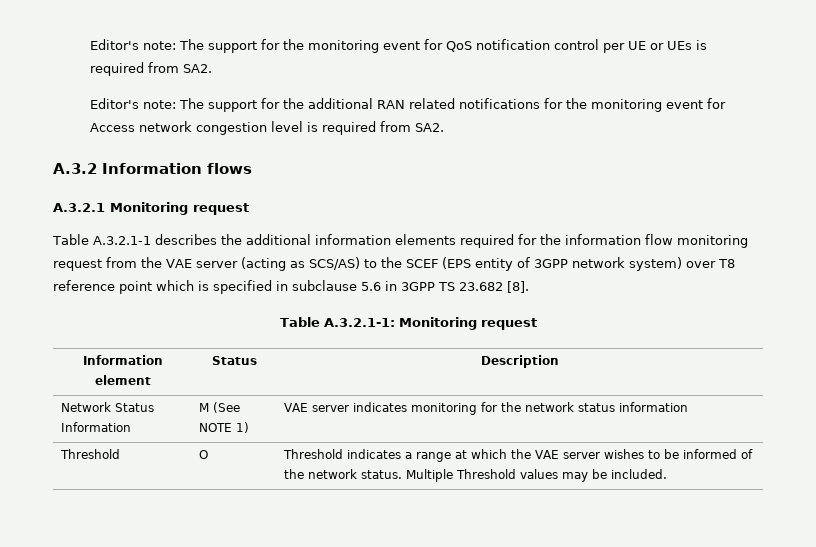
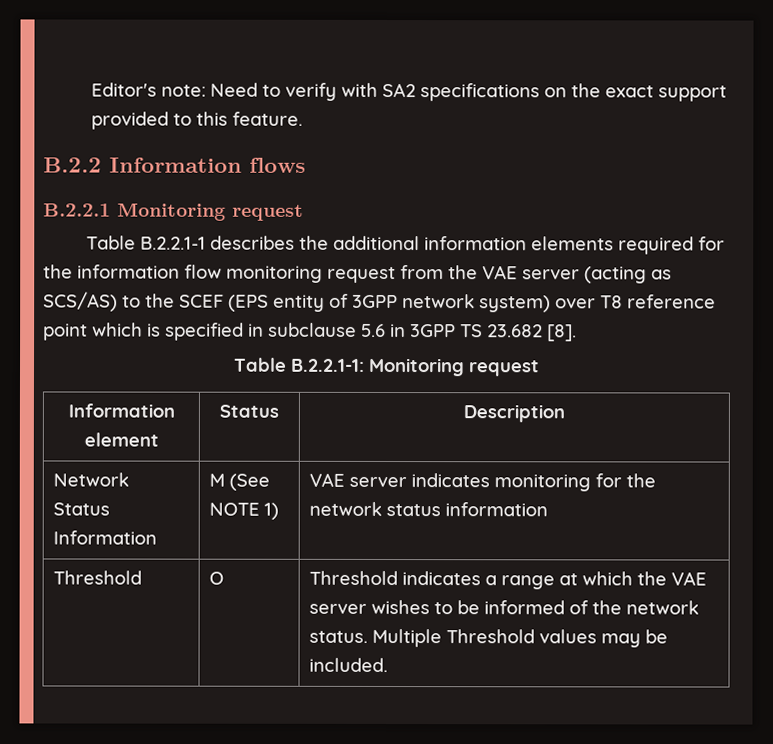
- Editor's note: The support for the monitoring event for QoS notification control per UE or UEs is required from SA2.
- Editor's note: The support for the additional RAN related notifications for the monitoring event for Access network congestion level is required from SA2.
- A.3.2 Information flows
+ Editor's note: Need to verify with SA2 specifications on the exact support provided to this feature.
+ B.2.2 Information flows
- A.3.2.1 Monitoring request
+ B.2.2.1 Monitoring request
- Table A.3.2.1-1 describes the additional information elements required for the information flow monitoring request from the VAE server (acting as SCS/AS) to the SCEF (EPS entity of 3GPP network system) over T8 reference point which is specified in subclause 5.6 in 3GPP TS 23.682 [8].
+ Table B.2.2.1-1 describes the additional information elements required for the information flow monitoring request from the VAE server (acting as SCS/AS) to the SCEF (EPS entity of 3GPP network system) over T8 reference point which is specified in subclause 5.6 in 3GPP TS 23.682 [8].
- Table A.3.2.1-1: Monitoring request
+ Table B.2.2.1-1: Monitoring request

